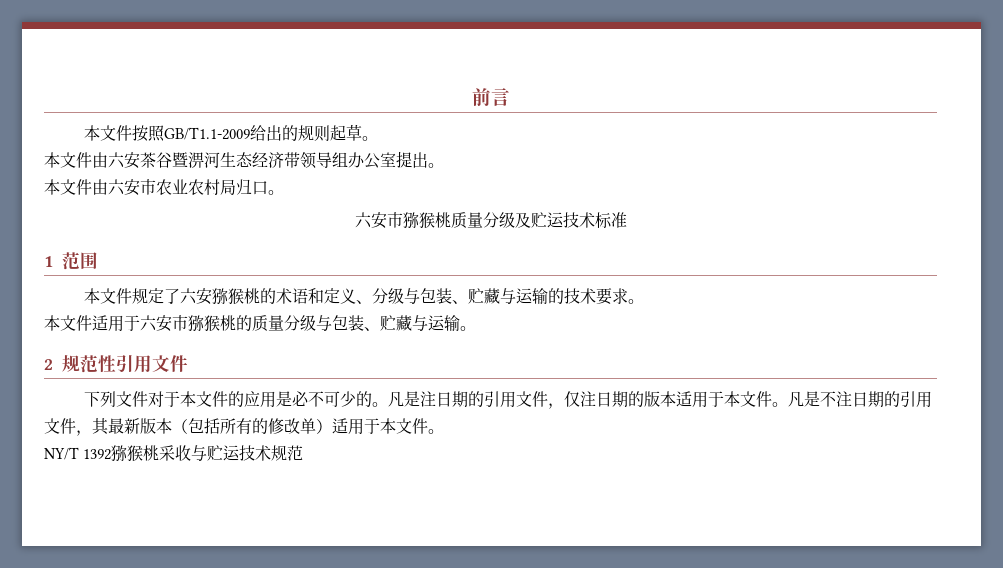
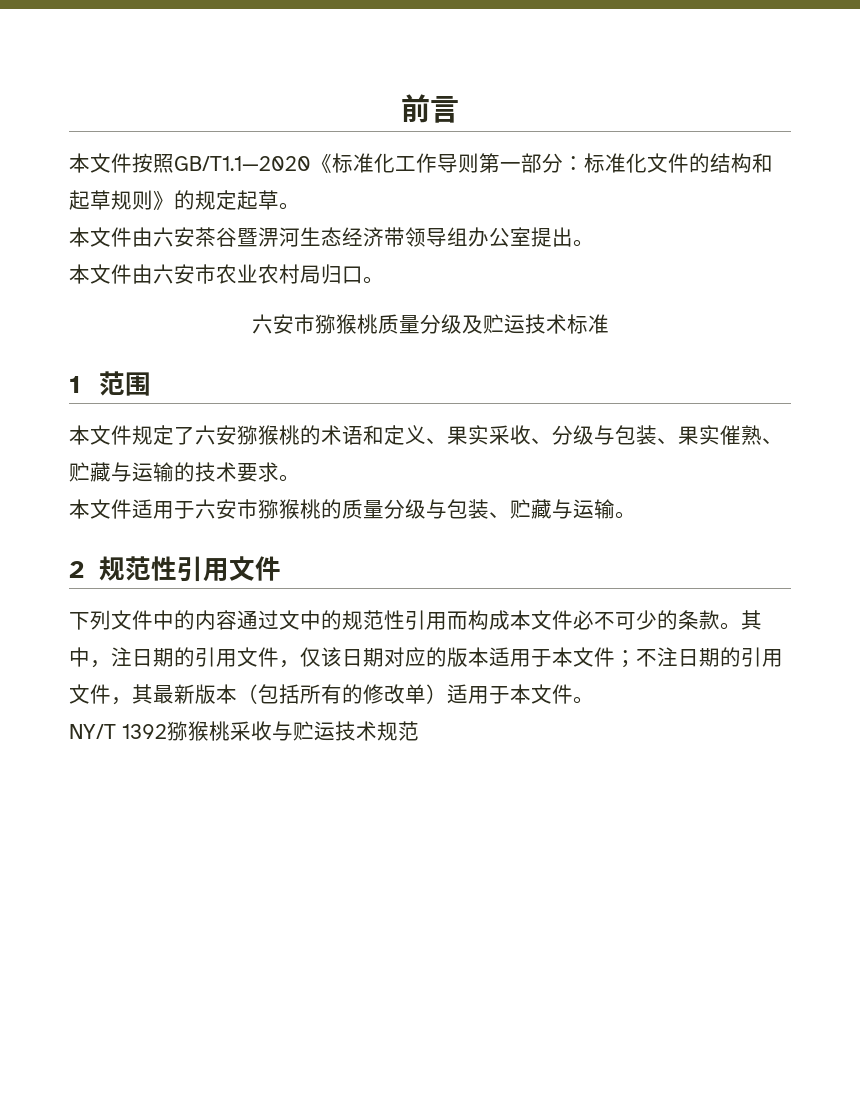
- 本文件按照GB/T1.1-2009给出的规则起草。
+ 本文件按照GB/T1.1—2020《标准化工作导则第一部分：标准化文件的结构和起草规则》的规定起草。
- 本文件规定了六安猕猴桃的术语和定义、分级与包装、贮藏与运输的技术要求。
+ 本文件规定了六安猕猴桃的术语和定义、果实采收、分级与包装、果实催熟、贮藏与运输的技术要求。
- 下列文件对于本文件的应用是必不可少的。凡是注日期的引用文件，仅注日期的版本适用于本文件。凡是不注日期的引用文件，其最新版本（包括所有的修改单）适用于本文件。
+ 下列文件中的内容通过文中的规范性引用而构成本文件必不可少的条款。其中，注日期的引用文件，仅该日期对应的版本适用于本文件；不注日期的引用文件，其最新版本（包括所有的修改单）适用于本文件。

